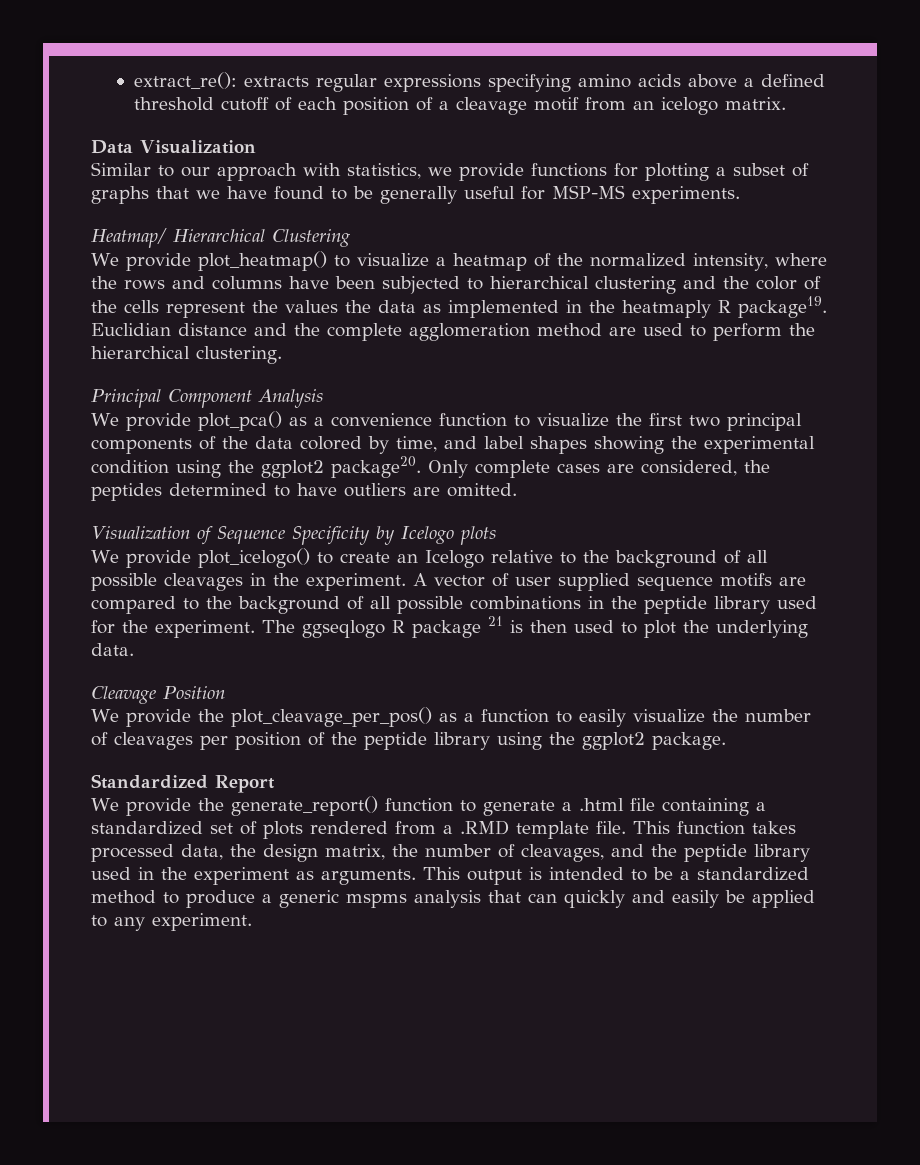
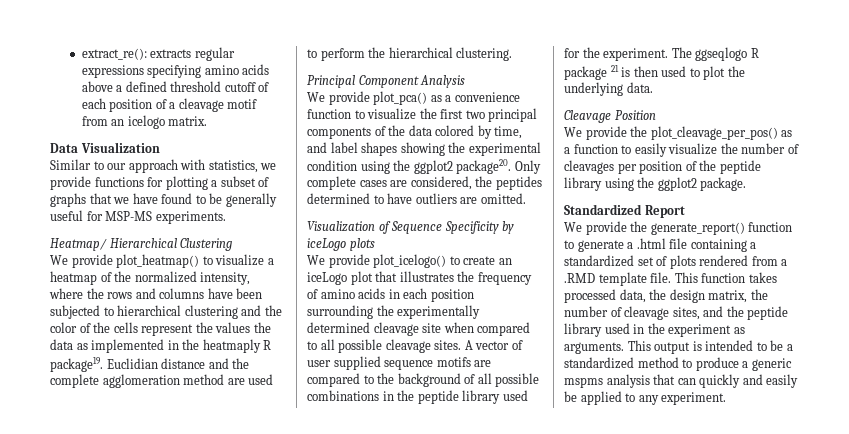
- Visualization of Sequence Specificity by Icelogo plots
+ Visualization of Sequence Specificity by iceLogo plots
- We provide plot_icelogo() to create an Icelogo relative to the background of all possible cleavages in the experiment.
+ We provide plot_icelogo() to create an iceLogo plot that illustrates the frequency of amino acids in each position surrounding the experimentally determined cleavage site when compared to all possible cleavage sites.
- This function takes processed data, the design matrix, the number of cleavages, and the peptide library used in the experiment as arguments.
+ This function takes processed data, the design matrix, the number of cleavage sites, and the peptide library used in the experiment as arguments.

